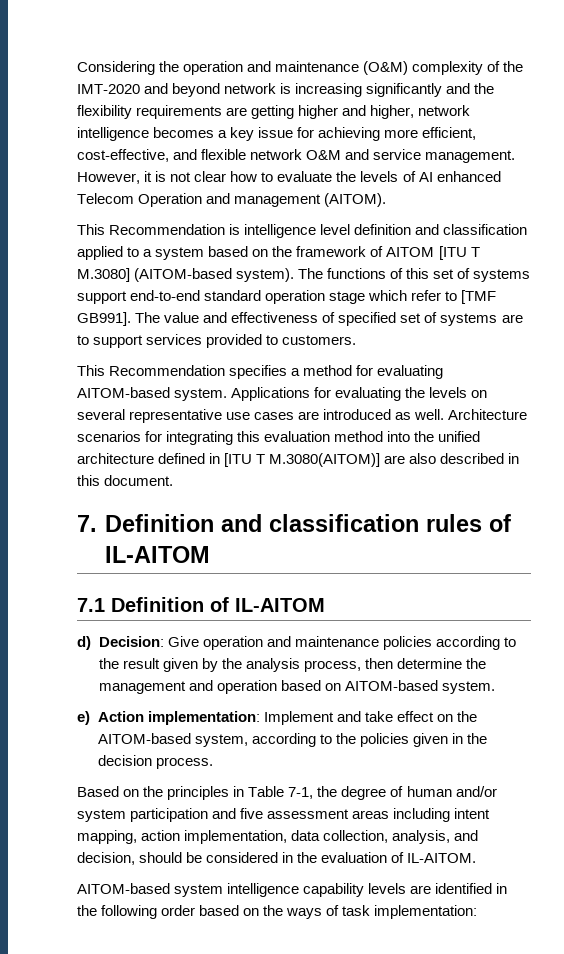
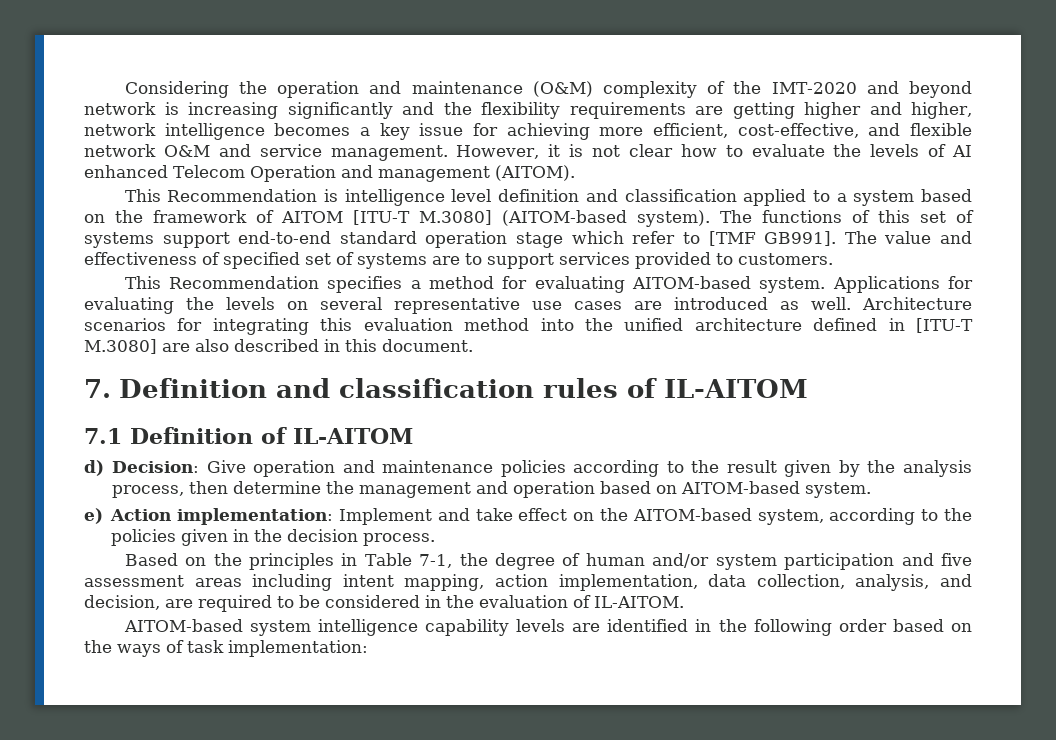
- This Recommendation is intelligence level definition and classification applied to a system based on the framework of AITOM [ITU T M.3080] (AITOM-based system).
+ This Recommendation is intelligence level definition and classification applied to a system based on the framework of AITOM [ITU-T M.3080] (AITOM-based system).
- Architecture scenarios for integrating this evaluation method into the unified architecture defined in [ITU T M.3080(AITOM)] are also described in this document.
+ Architecture scenarios for integrating this evaluation method into the unified architecture defined in [ITU-T M.3080] are also described in this document.
- Based on the principles in Table 7-1, the degree of human and/or system participation and five assessment areas including intent mapping, action implementation, data collection, analysis, and decision, should be considered in the evaluation of IL-AITOM.
+ Based on the principles in Table 7-1, the degree of human and/or system participation and five assessment areas including intent mapping, action implementation, data collection, analysis, and decision, are required to be considered in the evaluation of IL-AITOM.

